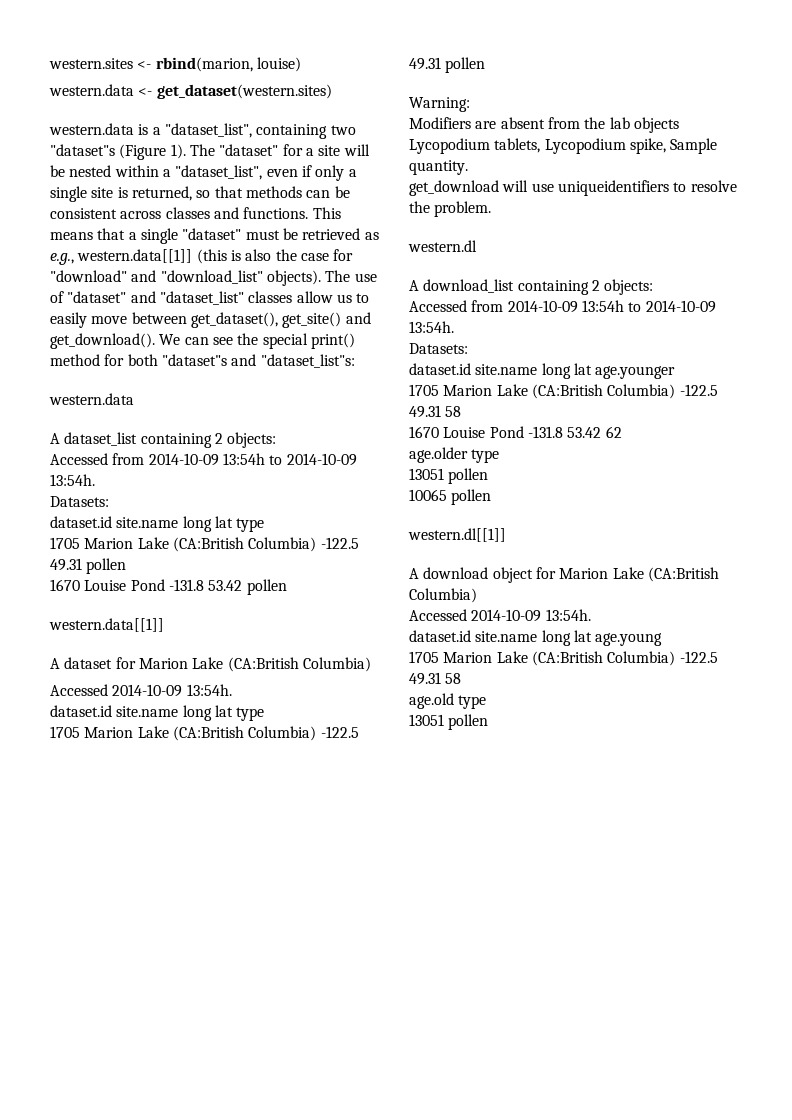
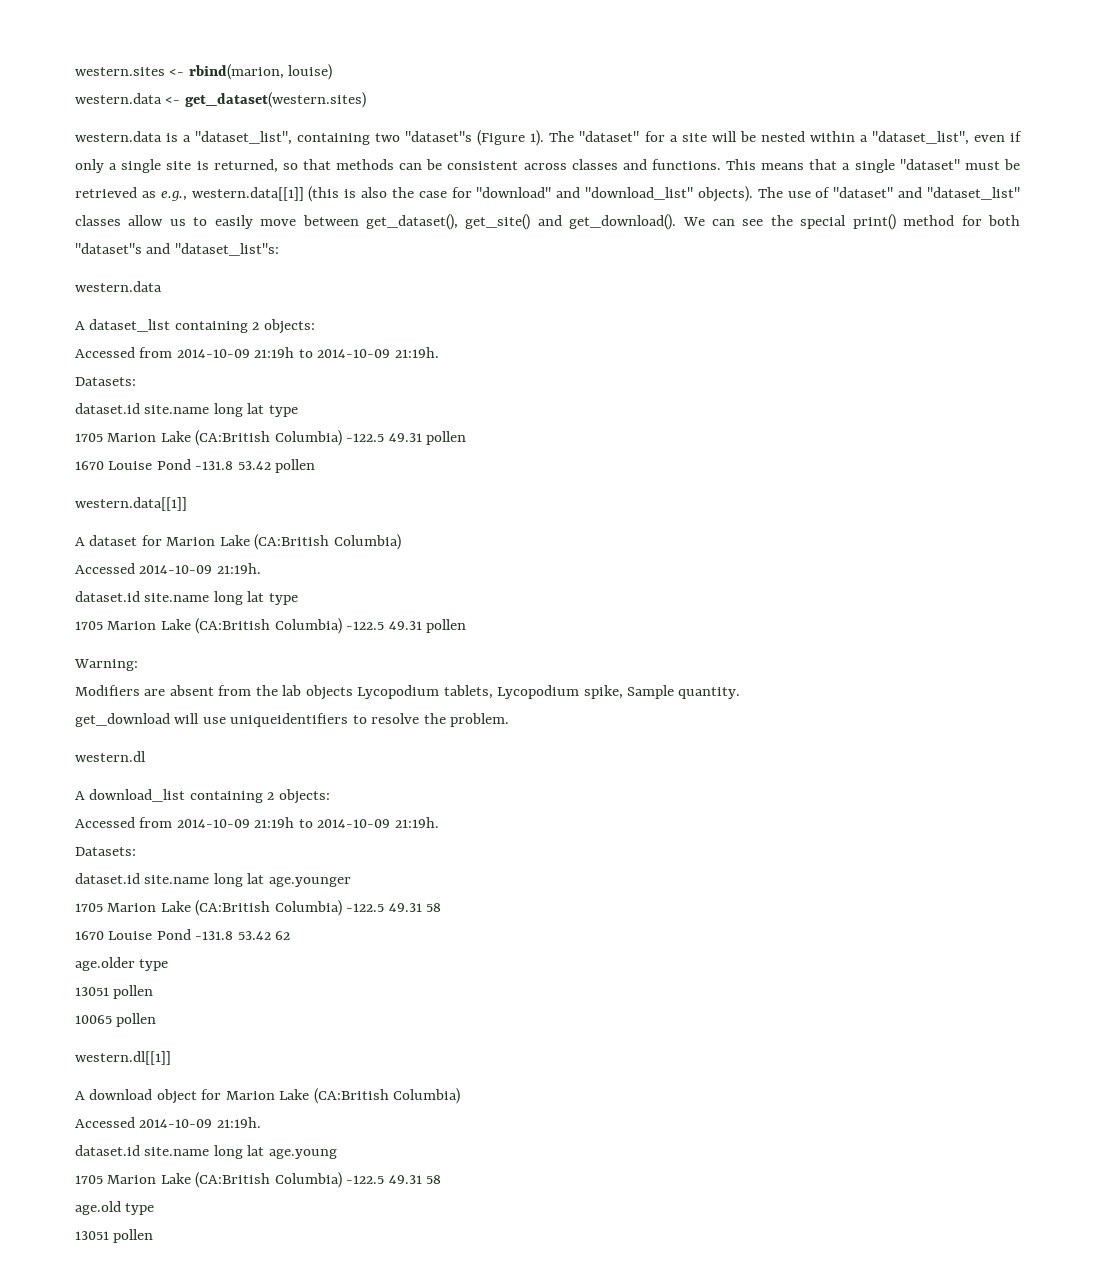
  A dataset_list containing 2 objects:
- Accessed from 2014-10-09 13:54h to 2014-10-09 13:54h.
+ Accessed from 2014-10-09 21:19h to 2014-10-09 21:19h.
  A dataset for Marion Lake (CA:British Columbia)
- Accessed 2014-10-09 13:54h.
+ Accessed 2014-10-09 21:19h.
  A download_list containing 2 objects:
- Accessed from 2014-10-09 13:54h to 2014-10-09 13:54h.
+ Accessed from 2014-10-09 21:19h to 2014-10-09 21:19h.
  A download object for Marion Lake (CA:British Columbia)
- Accessed 2014-10-09 13:54h.
+ Accessed 2014-10-09 21:19h.

